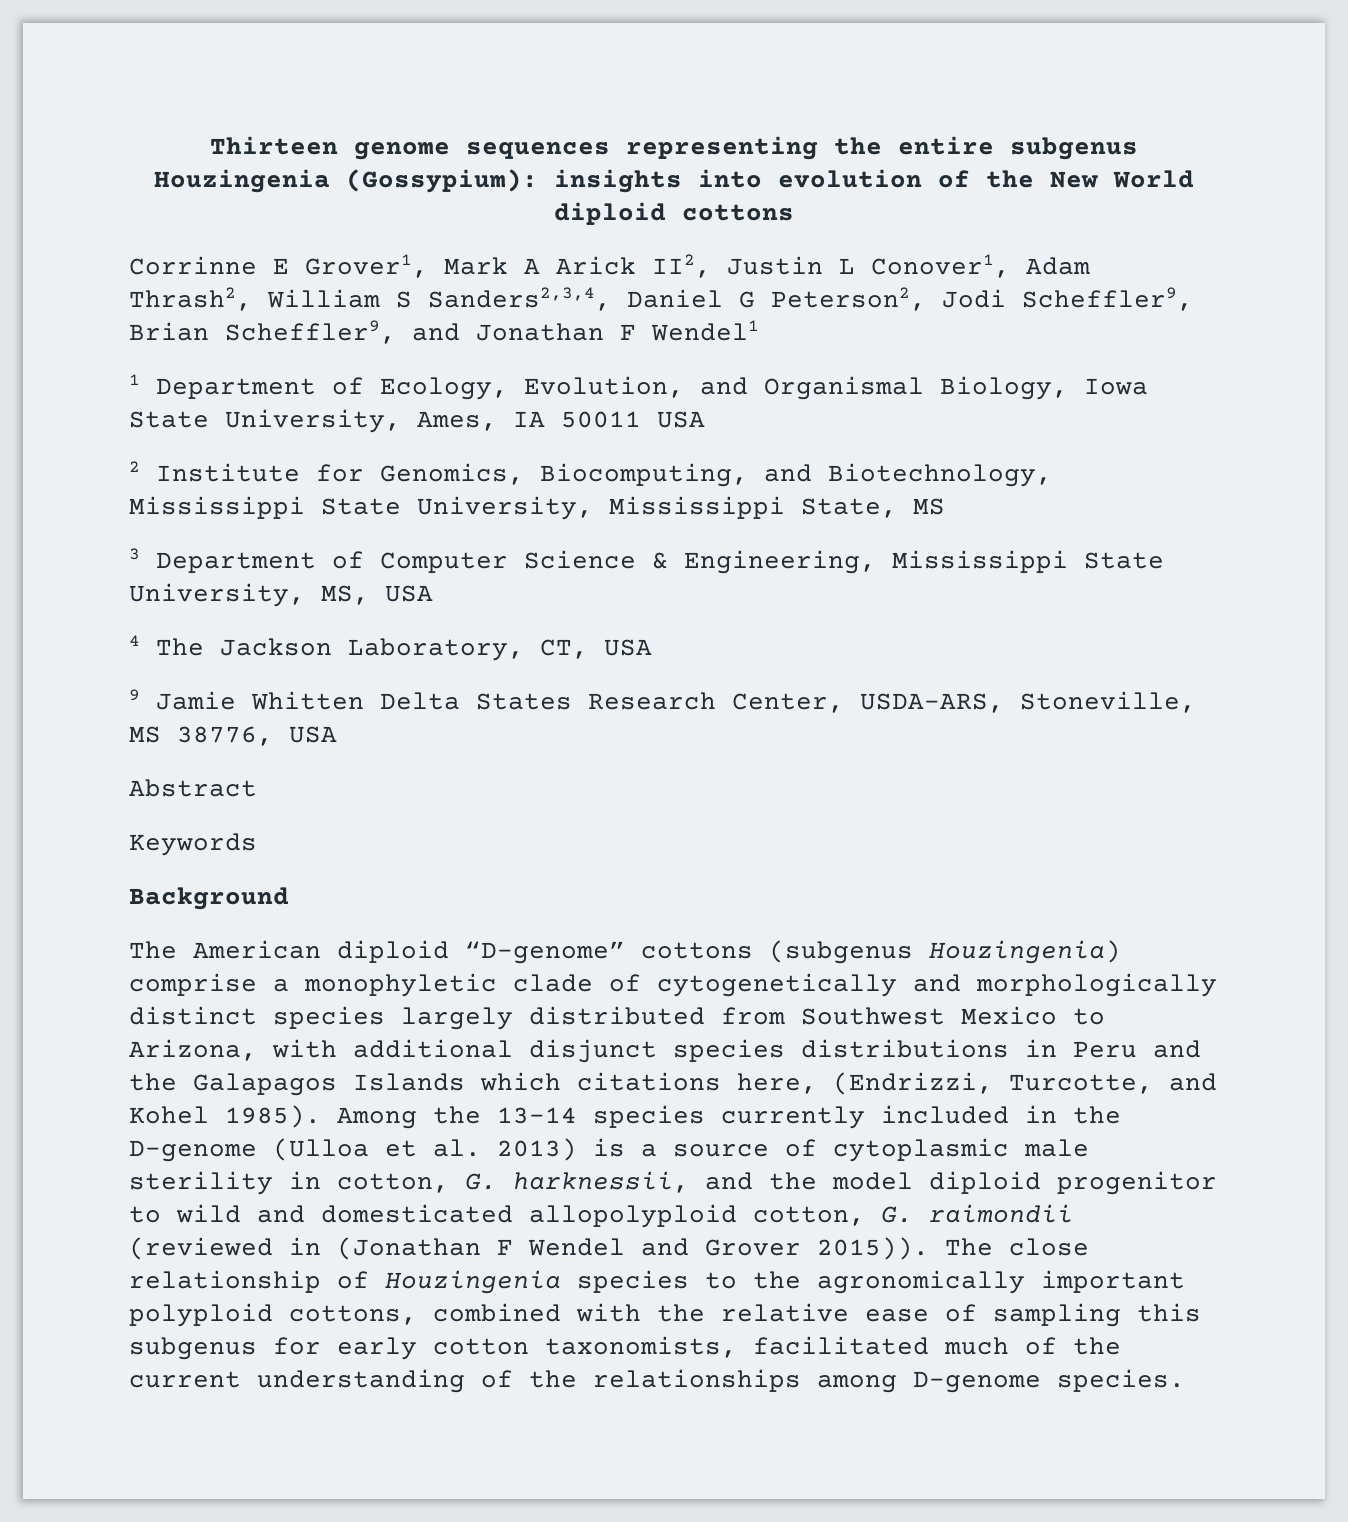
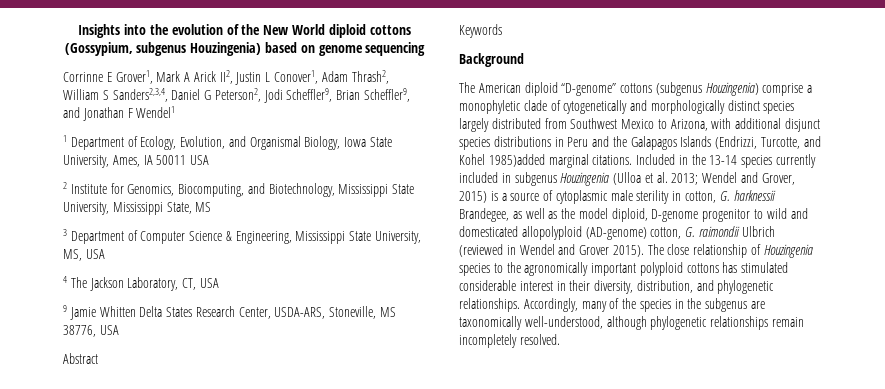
- Thirteen genome sequences representing the entire subgenus Houzingenia (Gossypium): insights into evolution of the New World diploid cottons
+ Insights into the evolution of the New World diploid cottons (Gossypium, subgenus Houzingenia) based on genome sequencing
- The American diploid “D-genome” cottons (subgenus Houzingenia) comprise a monophyletic clade of cytogenetically and morphologically distinct species largely distributed from Southwest Mexico to Arizona, with additional disjunct species distributions in Peru and the Galapagos Islands which citations here, (Endrizzi, Turcotte, and Kohel 1985). Among the 13-14 species currently included in the D-genome (Ulloa et al. 2013) is a source of cytoplasmic male sterility in cotton, G. harknessii, and the model diploid progenitor to wild and domesticated allopolyploid cotton, G. raimondii (reviewed in (Jonathan F Wendel and Grover 2015)).
+ The American diploid “D-genome” cottons (subgenus Houzingenia) comprise a monophyletic clade of cytogenetically and morphologically distinct species largely distributed from Southwest Mexico to Arizona, with additional disjunct species distributions in Peru and the Galapagos Islands (Endrizzi, Turcotte, and Kohel 1985)added marginal citations. Included in the 13-14 species currently included in subgenus Houzingenia (Ulloa et al. 2013; Wendel and Grover, 2015) is a source of cytoplasmic male sterility in cotton, G. harknessii Brandegee, as well as the model diploid, D-genome progenitor to wild and domesticated allopolyploid (AD-genome) cotton, G. raimondii Ulbrich (reviewed in Wendel and Grover 2015).
- The close relationship of Houzingenia species to the agronomically important polyploid cottons, combined with the relative ease of sampling this subgenus for early cotton taxonomists, facilitated much of the current understanding of the relationships among D-genome species.
+ The close relationship of Houzingenia species to the agronomically important polyploid cottons has stimulated considerable interest in their diversity, distribution, and phylogenetic relationships. Accordingly, many of the species in the subgenus are taxonomically well-understood, although phylogenetic relationships remain incompletely resolved.

